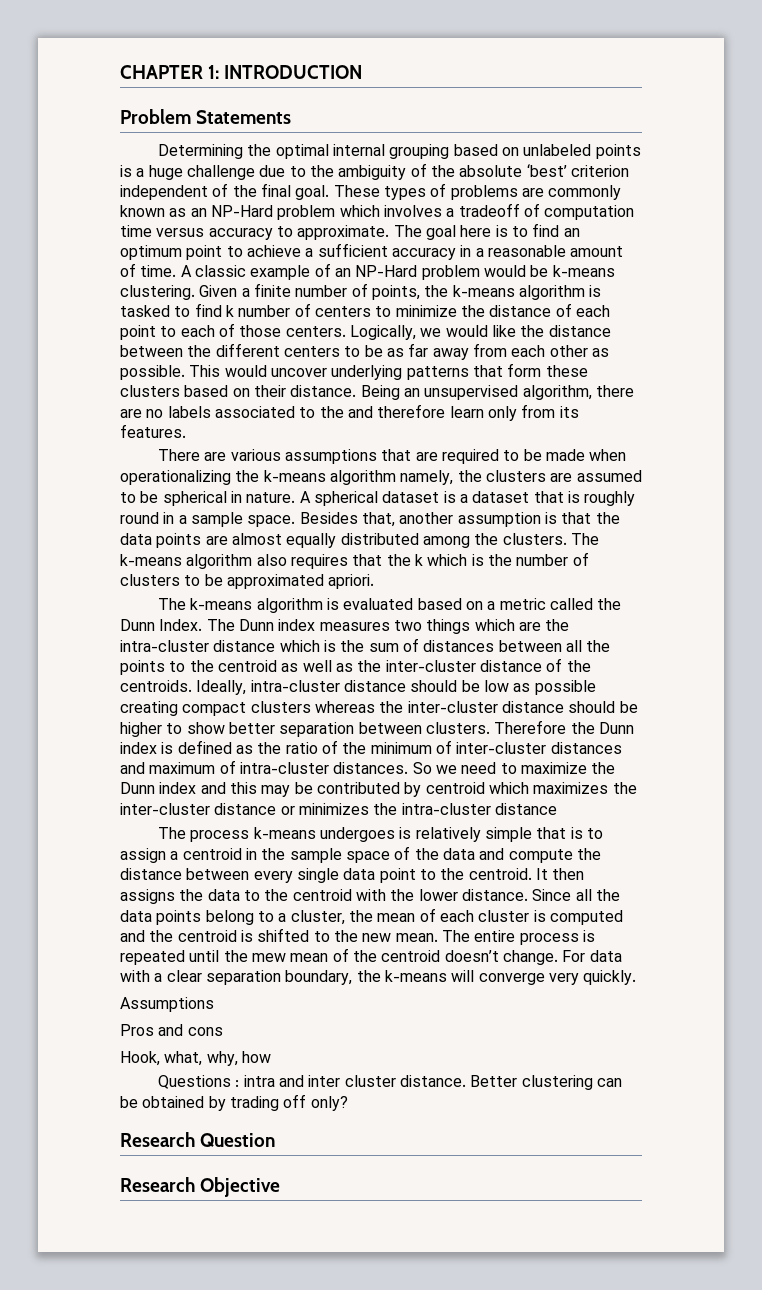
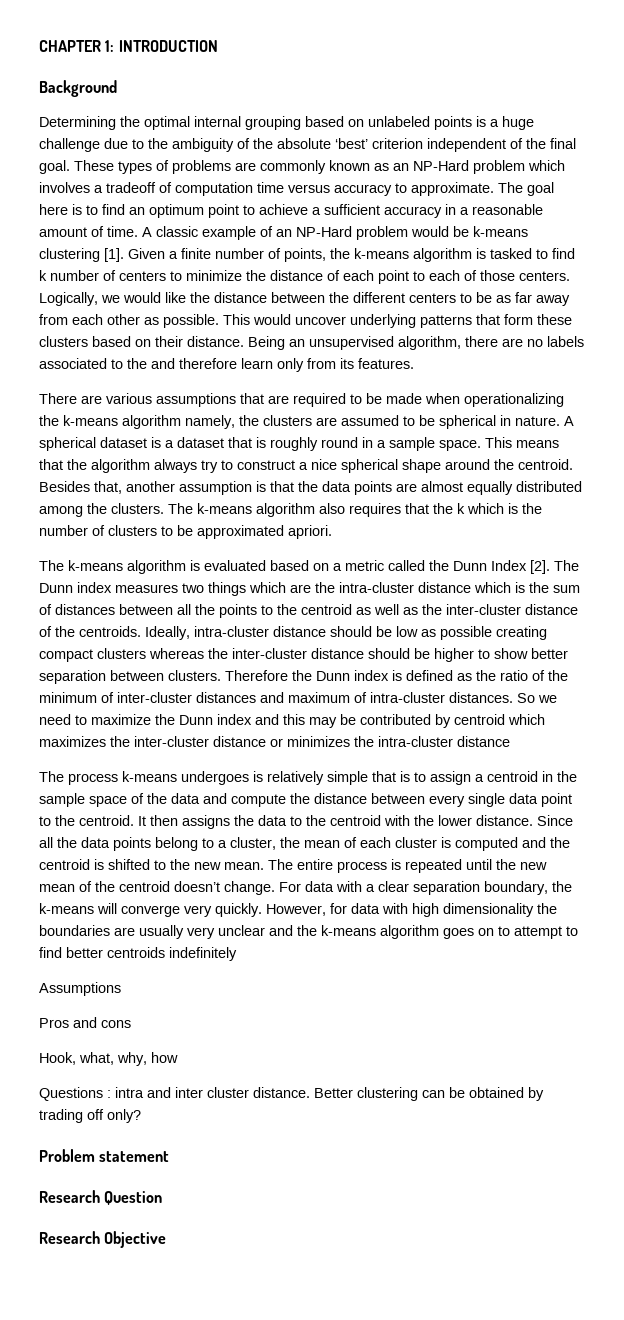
- Problem Statements
+ Background
- A classic example of an NP-Hard problem would be k-means clustering.
+ A classic example of an NP-Hard problem would be k-means clustering [1].
+ This means that the algorithm always try to construct a nice spherical shape around the centroid.
- The k-means algorithm is evaluated based on a metric called the Dunn Index.
+ The k-means algorithm is evaluated based on a metric called the Dunn Index [2].
- The entire process is repeated until the mew mean of the centroid doesn’t change.
+ The entire process is repeated until the new mean of the centroid doesn’t change.
+ However, for data with high dimensionality the boundaries are usually very unclear and the k-means algorithm goes on to attempt to find better centroids indefinitely
+ Problem statement

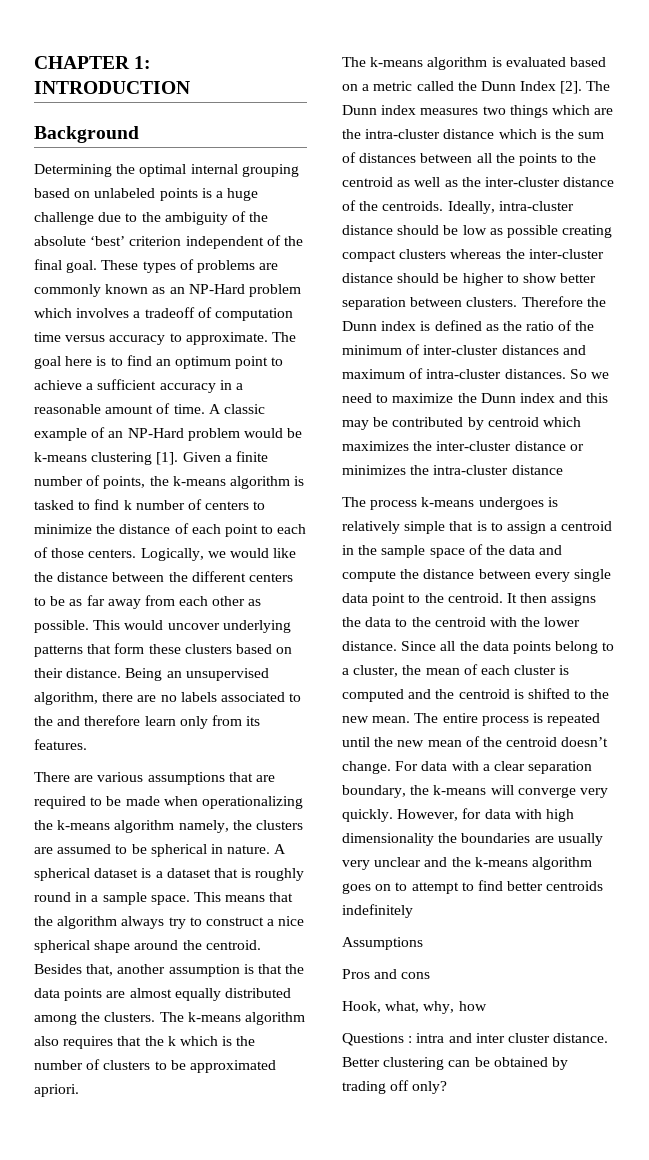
- Problem statement
- Research Question
- Research Objective

